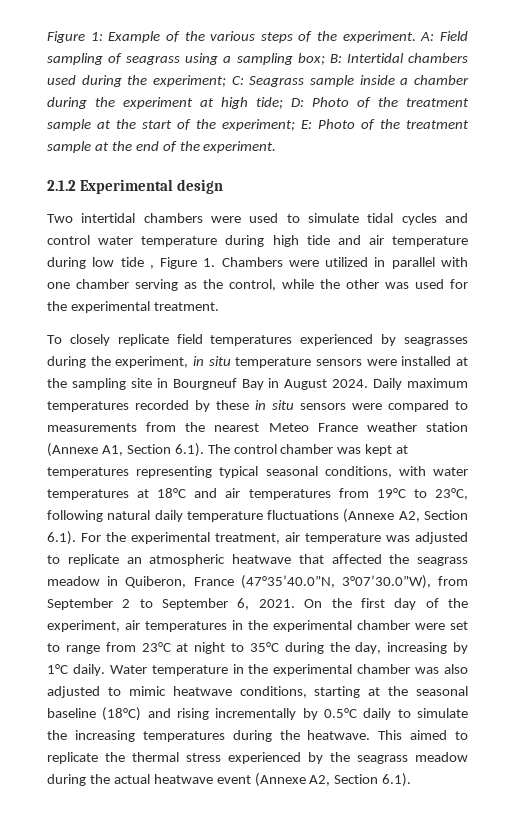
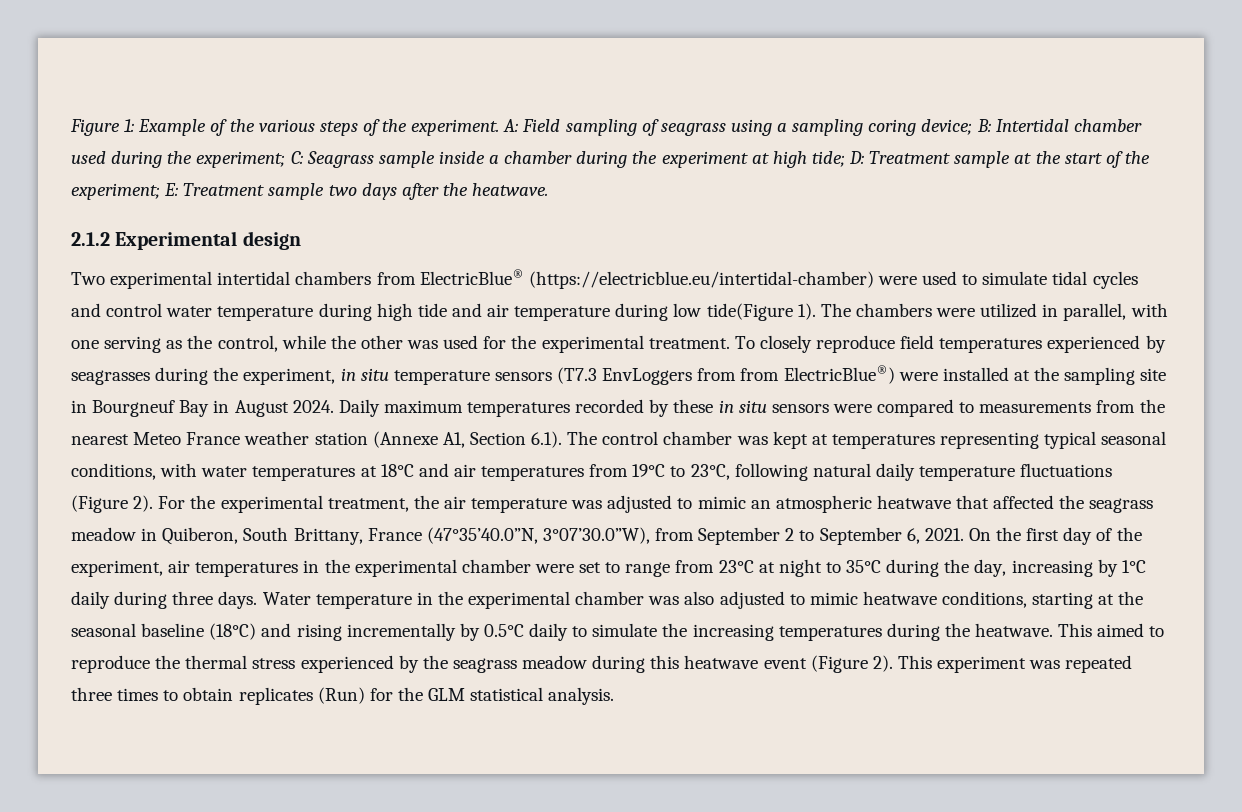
- A: Field sampling of seagrass using a sampling box; B: Intertidal chambers used during the experiment; C: Seagrass sample inside a chamber during the experiment at high tide; D: Photo of the treatment sample at the start of the experiment; E: Photo of the treatment sample at the end of the experiment.
+ A: Field sampling of seagrass using a sampling coring device; B: Intertidal chamber used during the experiment; C: Seagrass sample inside a chamber during the experiment at high tide; D: Treatment sample at the start of the experiment; E: Treatment sample two days after the heatwave.
- Two intertidal chambers were used to simulate tidal cycles and control water temperature during high tide and air temperature during low tide , Figure 1. Chambers were utilized in parallel with one chamber serving as the control, while the other was used for the experimental treatment.
- To closely replicate field temperatures experienced by seagrasses during the experiment, in situ temperature sensors were installed at the sampling site in Bourgneuf Bay in August 2024.
+ Two experimental intertidal chambers from ElectricBlue® (https://electricblue.eu/intertidal-chamber) were used to simulate tidal cycles and control water temperature during high tide and air temperature during low tide(Figure 1). The chambers were utilized in parallel, with one serving as the control, while the other was used for the experimental treatment. To closely reproduce field temperatures experienced by seagrasses during the experiment, in situ temperature sensors (T7.3 EnvLoggers from from ElectricBlue®) were installed at the sampling site in Bourgneuf Bay in August 2024.
- Daily maximum temperatures recorded by these in situ sensors were compared to measurements from the nearest Meteo France weather station (Annexe A1, Section 6.1). The control chamber was kept at temperatures representing typical seasonal conditions, with water temperatures at 18°C and air temperatures from 19°C to 23°C, following natural daily temperature fluctuations (Annexe A2, Section 6.1). For the experimental treatment, air temperature was adjusted to replicate an atmospheric heatwave that affected the seagrass meadow in Quiberon, France (47°35’40.0”N, 3°07’30.0”W), from September 2 to September 6, 2021.
+ Daily maximum temperatures recorded by these in situ sensors were compared to measurements from the nearest Meteo France weather station (Annexe A1, Section 6.1). The control chamber was kept at temperatures representing typical seasonal conditions, with water temperatures at 18°C and air temperatures from 19°C to 23°C, following natural daily temperature fluctuations (Figure 2). For the experimental treatment, the air temperature was adjusted to mimic an atmospheric heatwave that affected the seagrass meadow in Quiberon, South Brittany, France (47°35’40.0”N, 3°07’30.0”W), from September 2 to September 6, 2021.
- On the first day of the experiment, air temperatures in the experimental chamber were set to range from 23°C at night to 35°C during the day, increasing by 1°C daily.
+ On the first day of the experiment, air temperatures in the experimental chamber were set to range from 23°C at night to 35°C during the day, increasing by 1°C daily during three days.
- This aimed to replicate the thermal stress experienced by the seagrass meadow during the actual heatwave event (Annexe A2, Section 6.1).
+ This aimed to reproduce the thermal stress experienced by the seagrass meadow during this heatwave event (Figure 2). This experiment was repeated three times to obtain replicates (Run) for the GLM statistical analysis.

